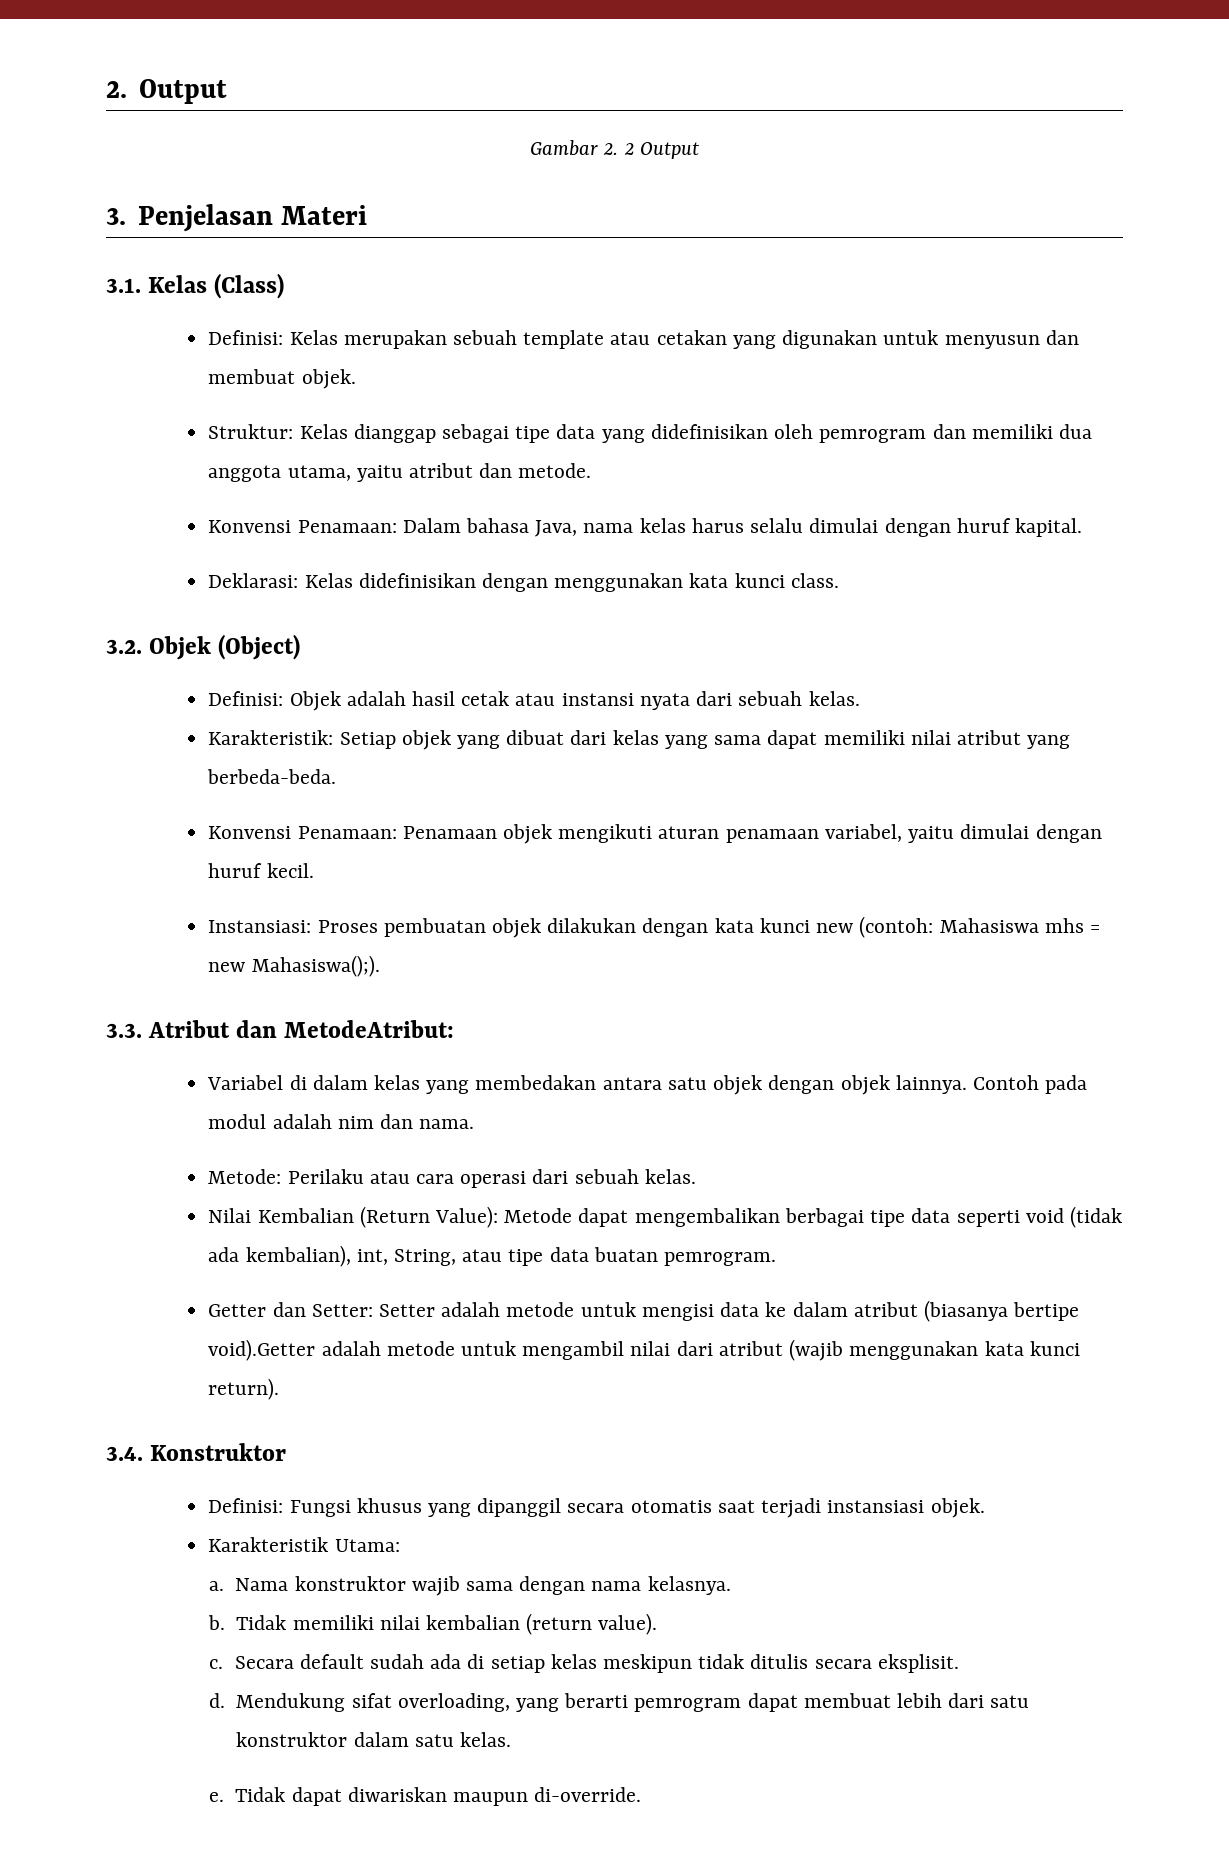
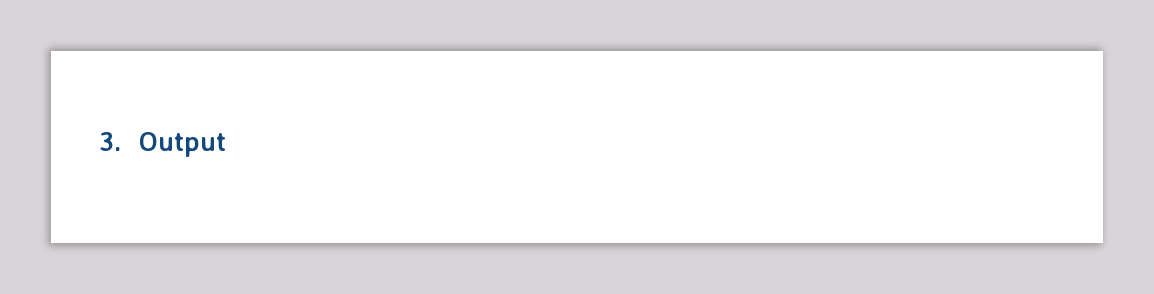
- 2. Output
- Gambar 2. 2 Output
- 3. Penjelasan Materi
- 3.1. Kelas (Class)
- Definisi: Kelas merupakan sebuah template atau cetakan yang digunakan untuk menyusun dan membuat objek.
- Struktur: Kelas dianggap sebagai tipe data yang didefinisikan oleh pemrogram dan memiliki dua anggota utama, yaitu atribut dan metode.
- Konvensi Penamaan: Dalam bahasa Java, nama kelas harus selalu dimulai dengan huruf kapital.
- Deklarasi: Kelas didefinisikan dengan menggunakan kata kunci class.
- 3.2. Objek (Object)
- Definisi: Objek adalah hasil cetak atau instansi nyata dari sebuah kelas.
- Karakteristik: Setiap objek yang dibuat dari kelas yang sama dapat memiliki nilai atribut yang berbeda-beda.
- Konvensi Penamaan: Penamaan objek mengikuti aturan penamaan variabel, yaitu dimulai dengan huruf kecil.
- Instansiasi: Proses pembuatan objek dilakukan dengan kata kunci new (contoh: Mahasiswa mhs = new Mahasiswa();).
- 3.3. Atribut dan MetodeAtribut:
- Variabel di dalam kelas yang membedakan antara satu objek dengan objek lainnya. Contoh pada modul adalah nim dan nama.
- Metode: Perilaku atau cara operasi dari sebuah kelas.
- Nilai Kembalian (Return Value): Metode dapat mengembalikan berbagai tipe data seperti void (tidak ada kembalian), int, String, atau tipe data buatan pemrogram.
- Getter dan Setter: Setter adalah metode untuk mengisi data ke dalam atribut (biasanya bertipe void).Getter adalah metode untuk mengambil nilai dari atribut (wajib menggunakan kata kunci return).
- 3.4. Konstruktor
- Definisi: Fungsi khusus yang dipanggil secara otomatis saat terjadi instansiasi objek.
- Karakteristik Utama:
- a. Nama konstruktor wajib sama dengan nama kelasnya.
- b. Tidak memiliki nilai kembalian (return value).
- c. Secara default sudah ada di setiap kelas meskipun tidak ditulis secara eksplisit.
- d. Mendukung sifat overloading, yang berarti pemrogram dapat membuat lebih dari satu konstruktor dalam satu kelas.
- e. Tidak dapat diwariskan maupun di-override.
+ 3. Output

